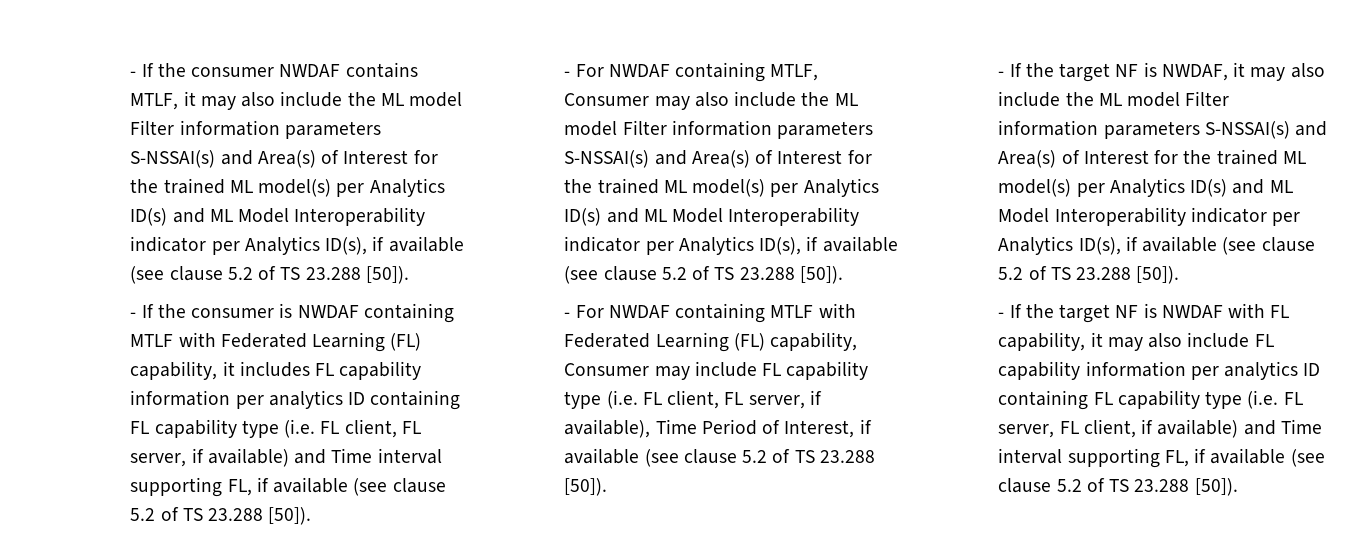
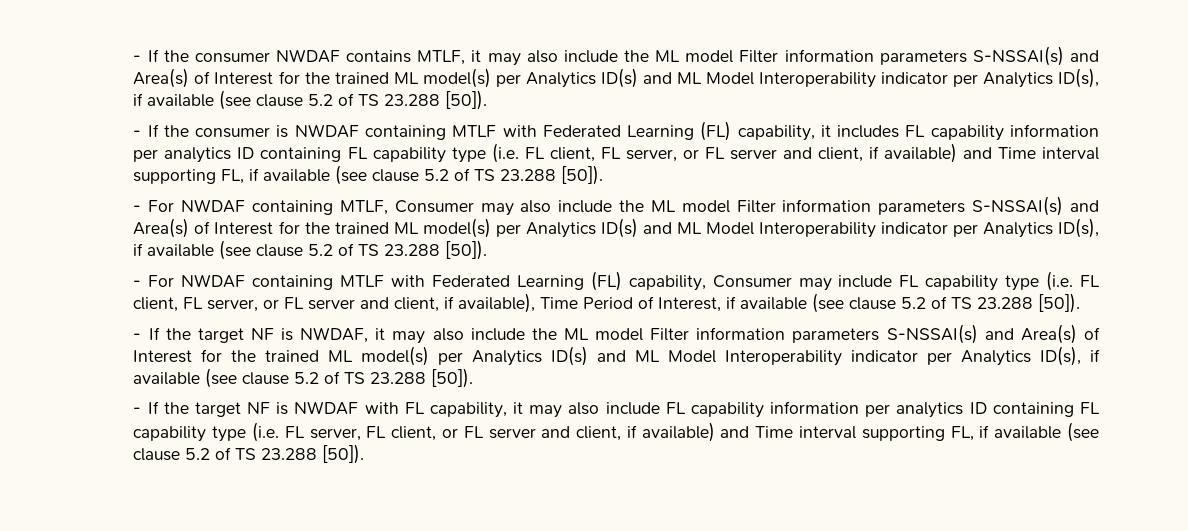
- - If the consumer is NWDAF containing MTLF with Federated Learning (FL) capability, it includes FL capability information per analytics ID containing FL capability type (i.e. FL client, FL server, if available) and Time interval supporting FL, if available (see clause 5.2 of TS 23.288 [50]).
+ - If the consumer is NWDAF containing MTLF with Federated Learning (FL) capability, it includes FL capability information per analytics ID containing FL capability type (i.e. FL client, FL server, or FL server and client, if available) and Time interval supporting FL, if available (see clause 5.2 of TS 23.288 [50]).
- - For NWDAF containing MTLF with Federated Learning (FL) capability, Consumer may include FL capability type (i.e. FL client, FL server, if available), Time Period of Interest, if available (see clause 5.2 of TS 23.288 [50]).
+ - For NWDAF containing MTLF with Federated Learning (FL) capability, Consumer may include FL capability type (i.e. FL client, FL server, or FL server and client, if available), Time Period of Interest, if available (see clause 5.2 of TS 23.288 [50]).
- - If the target NF is NWDAF with FL capability, it may also include FL capability information per analytics ID containing FL capability type (i.e. FL server, FL client, if available) and Time interval supporting FL, if available (see clause 5.2 of TS 23.288 [50]).
+ - If the target NF is NWDAF with FL capability, it may also include FL capability information per analytics ID containing FL capability type (i.e. FL server, FL client, or FL server and client, if available) and Time interval supporting FL, if available (see clause 5.2 of TS 23.288 [50]).

